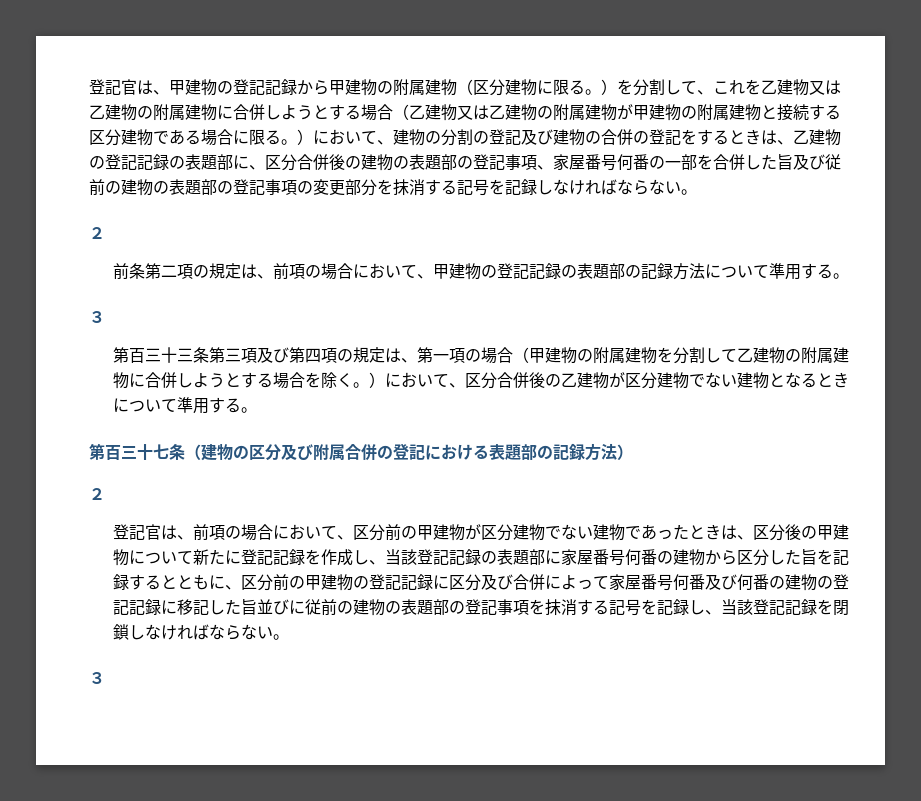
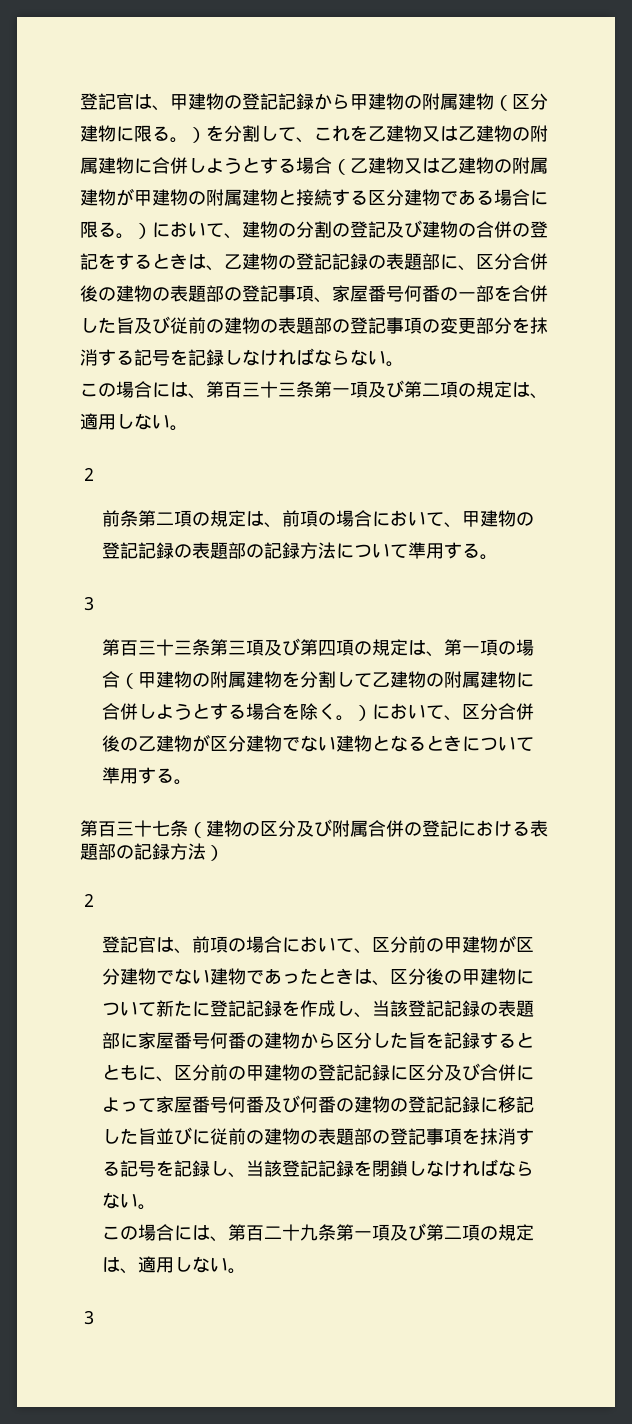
+ この場合には、第百三十三条第一項及び第二項の規定は、適用しない。
+ この場合には、第百二十九条第一項及び第二項の規定は、適用しない。

